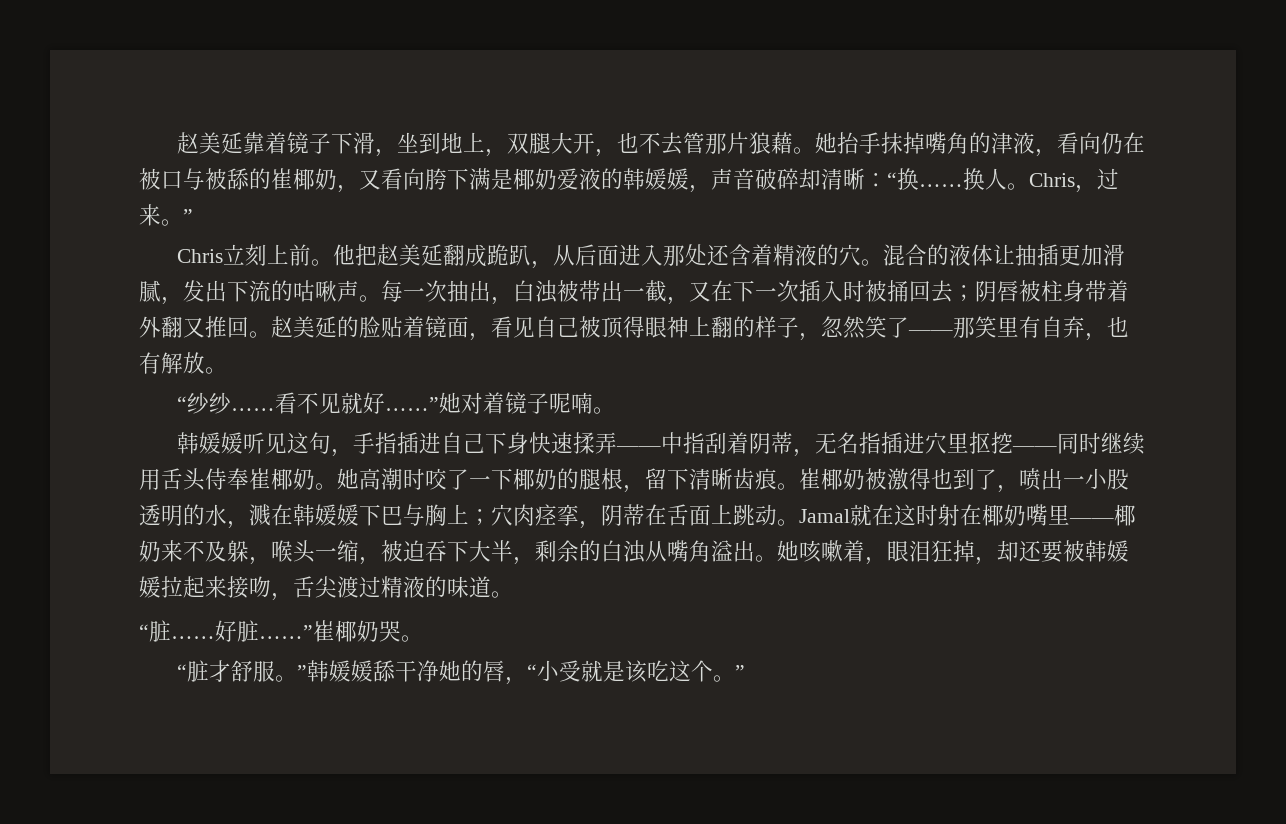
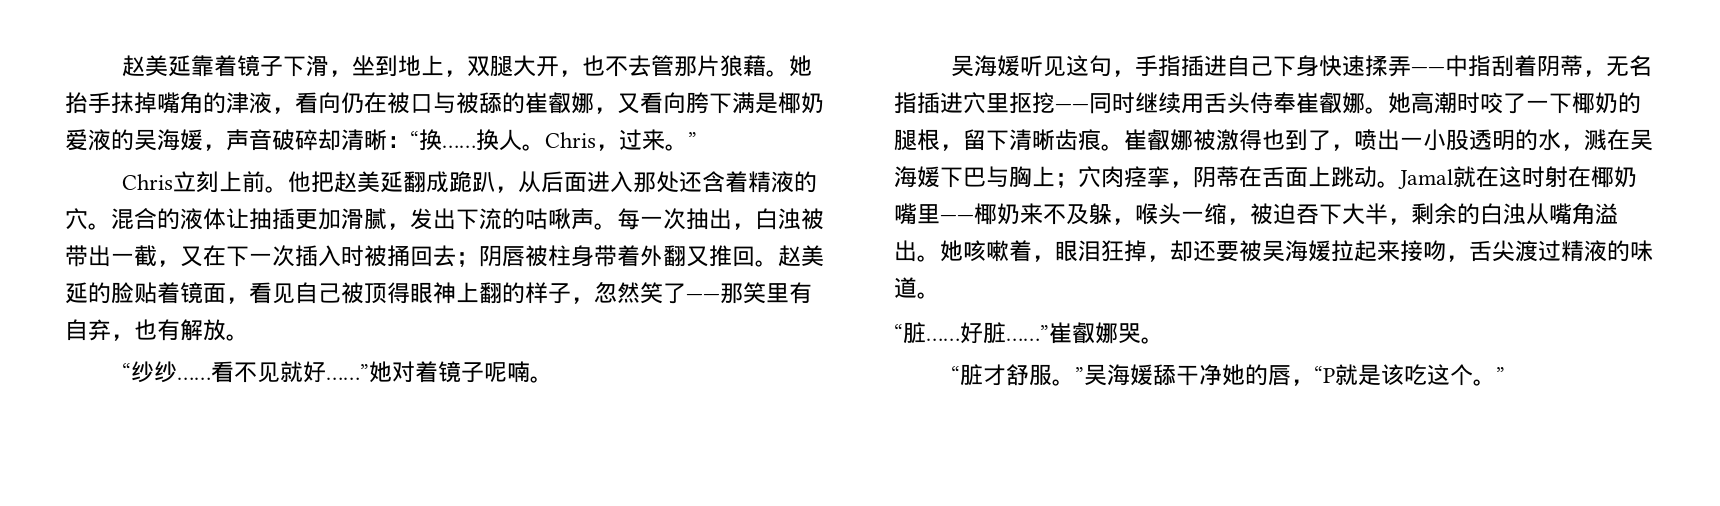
- 她抬手抹掉嘴角的津液，看向仍在被口与被舔的崔椰奶，又看向胯下满是椰奶爱液的韩媛媛，声音破碎却清晰：“换……
+ 她抬手抹掉嘴角的津液，看向仍在被口与被舔的崔叡娜，又看向胯下满是椰奶爱液的吴海媛，声音破碎却清晰：“换……
- 韩媛媛听见这句，手指插进自己下身快速揉弄——中指刮着阴蒂，无名指插进穴里抠挖——同时继续用舌头侍奉崔椰奶。
+ 吴海媛听见这句，手指插进自己下身快速揉弄——中指刮着阴蒂，无名指插进穴里抠挖——同时继续用舌头侍奉崔叡娜。
- 崔椰奶被激得也到了，喷出一小股透明的水，溅在韩媛媛下巴与胸上；穴肉痉挛，阴蒂在舌面上跳动。
+ 崔叡娜被激得也到了，喷出一小股透明的水，溅在吴海媛下巴与胸上；穴肉痉挛，阴蒂在舌面上跳动。
- 她咳嗽着，眼泪狂掉，却还要被韩媛媛拉起来接吻，舌尖渡过精液的味道。
+ 她咳嗽着，眼泪狂掉，却还要被吴海媛拉起来接吻，舌尖渡过精液的味道。
- 崔椰奶哭。
+ 崔叡娜哭。
- “脏才舒服。”韩媛媛舔干净她的唇，“小受就是该吃这个。”
+ “脏才舒服。”吴海媛舔干净她的唇，“P就是该吃这个。”

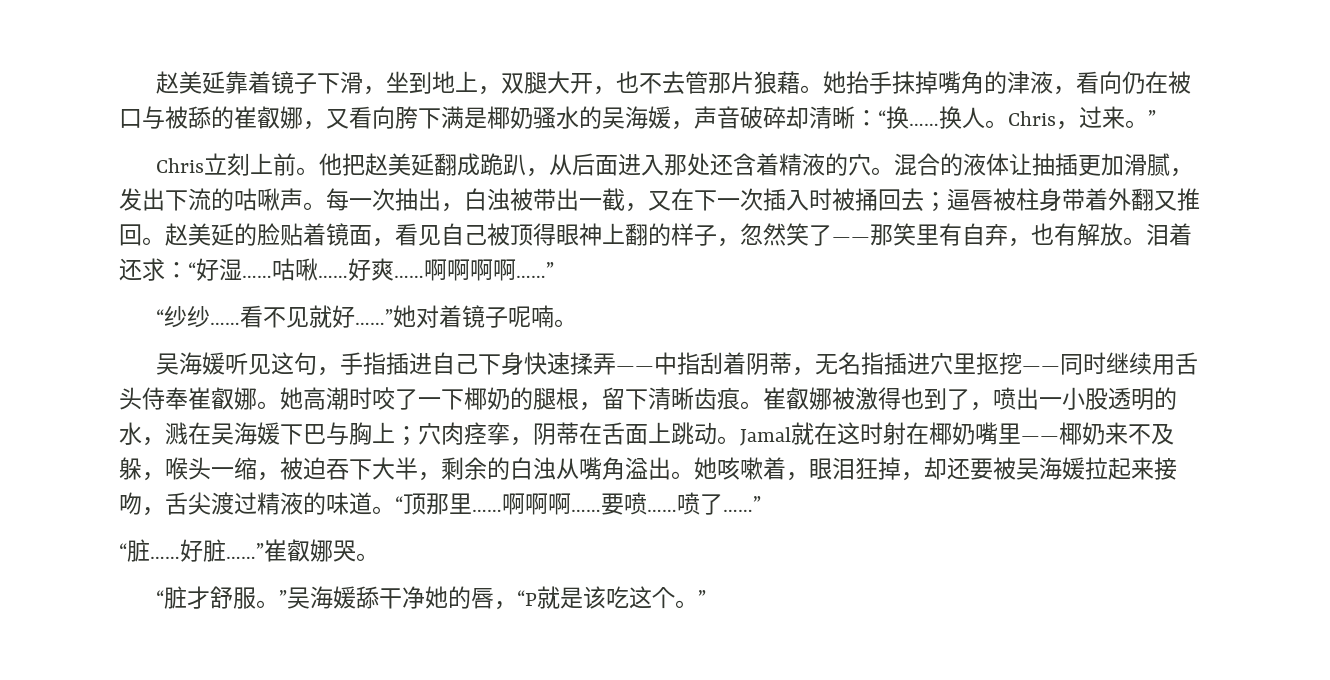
- 她抬手抹掉嘴角的津液，看向仍在被口与被舔的崔叡娜，又看向胯下满是椰奶爱液的吴海媛，声音破碎却清晰：“换……
+ 她抬手抹掉嘴角的津液，看向仍在被口与被舔的崔叡娜，又看向胯下满是椰奶骚水的吴海媛，声音破碎却清晰：“换……
- 每一次抽出，白浊被带出一截，又在下一次插入时被捅回去；阴唇被柱身带着外翻又推回。
+ 每一次抽出，白浊被带出一截，又在下一次插入时被捅回去；逼唇被柱身带着外翻又推回。
+ 泪着还求：“好湿……咕啾……好爽……啊啊啊啊……”
+ “顶那里……啊啊啊……要喷……喷了……”

